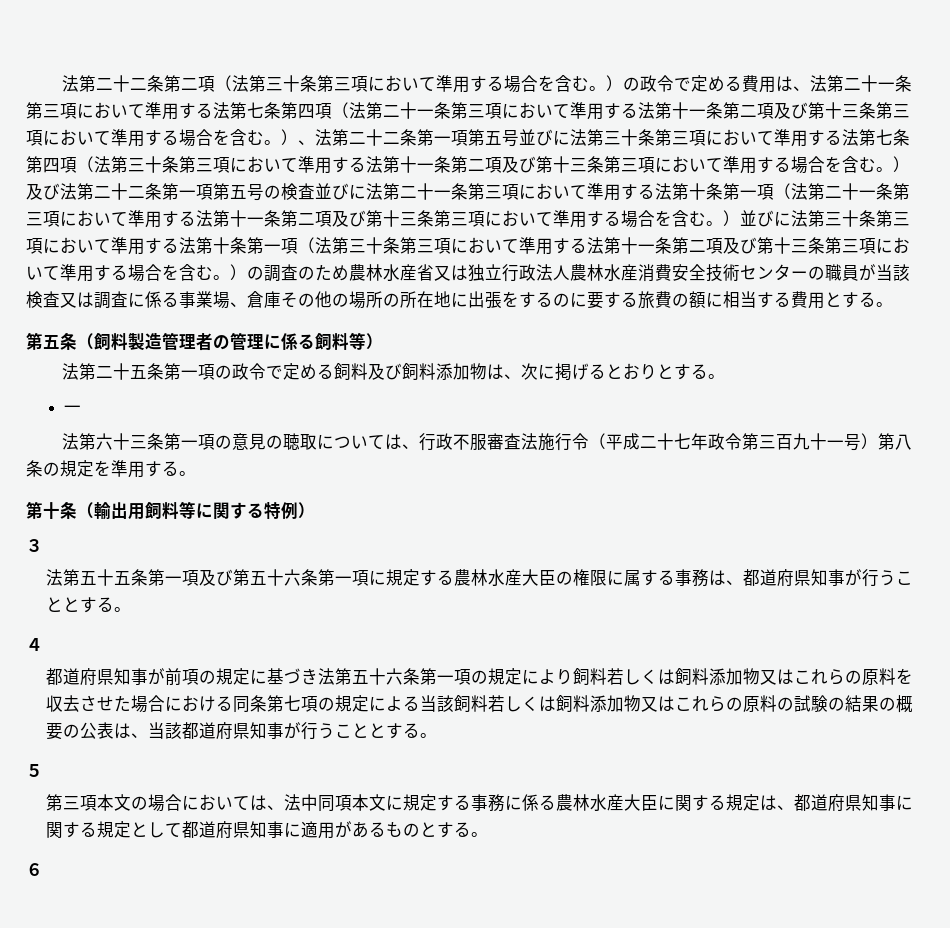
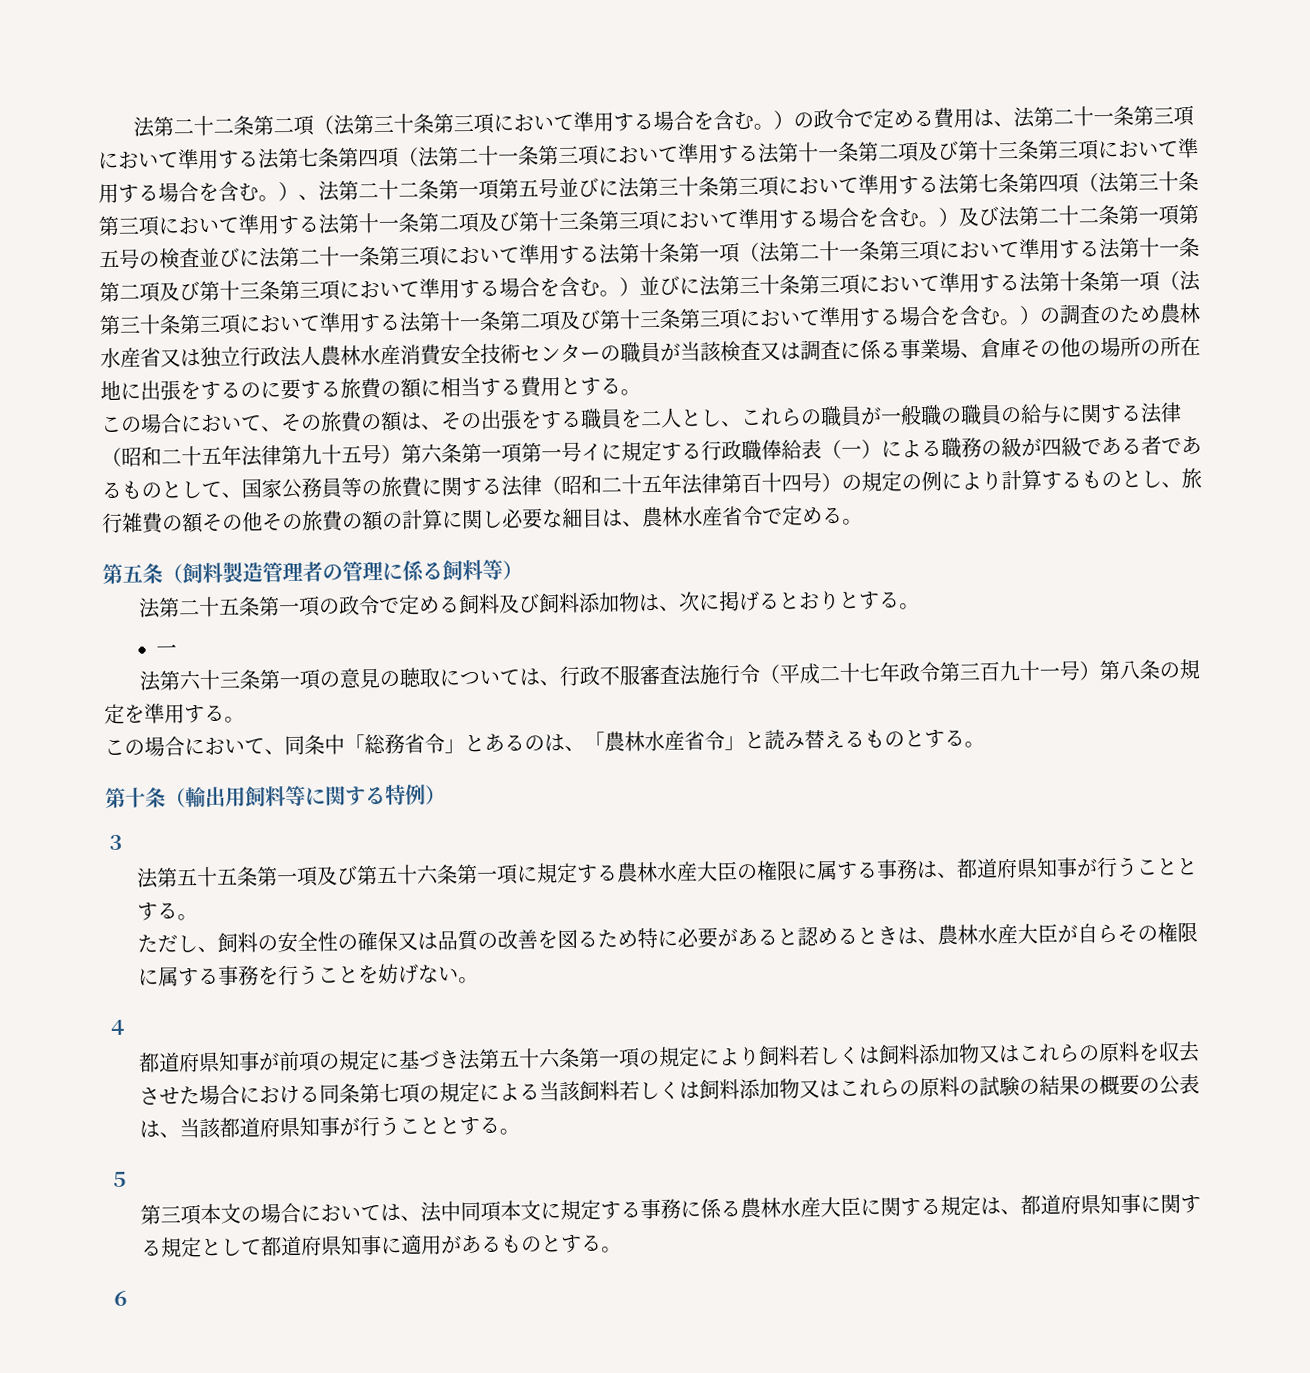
+ この場合において、その旅費の額は、その出張をする職員を二人とし、これらの職員が一般職の職員の給与に関する法律（昭和二十五年法律第九十五号）第六条第一項第一号イに規定する行政職俸給表（一）による職務の級が四級である者であるものとして、国家公務員等の旅費に関する法律（昭和二十五年法律第百十四号）の規定の例により計算するものとし、旅行雑費の額その他その旅費の額の計算に関し必要な細目は、農林水産省令で定める。
+ この場合において、同条中「総務省令」とあるのは、「農林水産省令」と読み替えるものとする。
+ ただし、飼料の安全性の確保又は品質の改善を図るため特に必要があると認めるときは、農林水産大臣が自らその権限に属する事務を行うことを妨げない。

